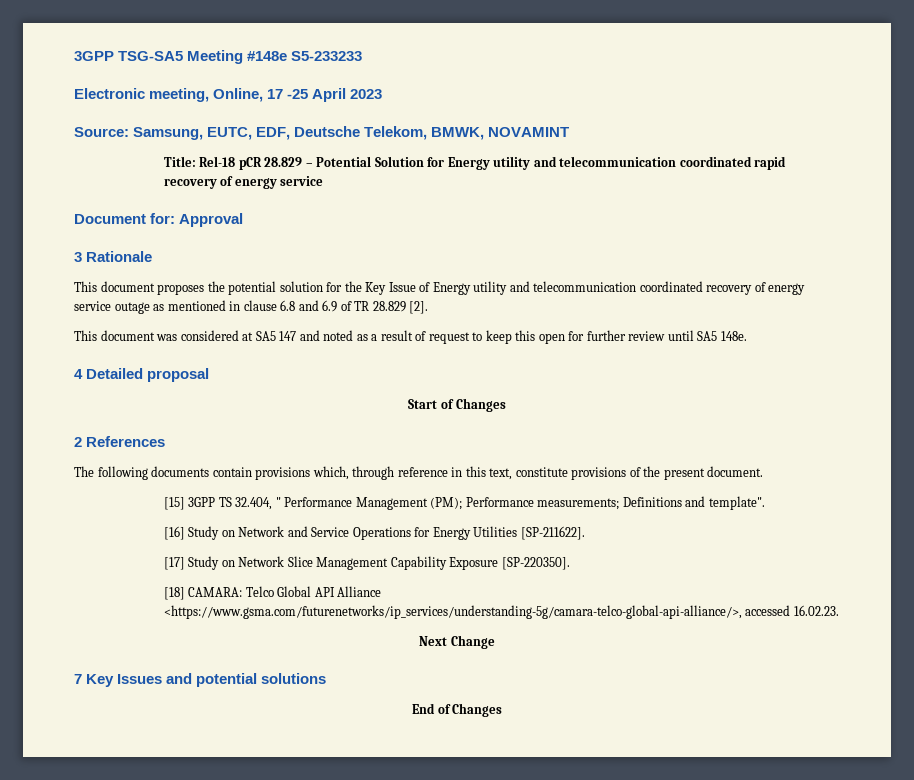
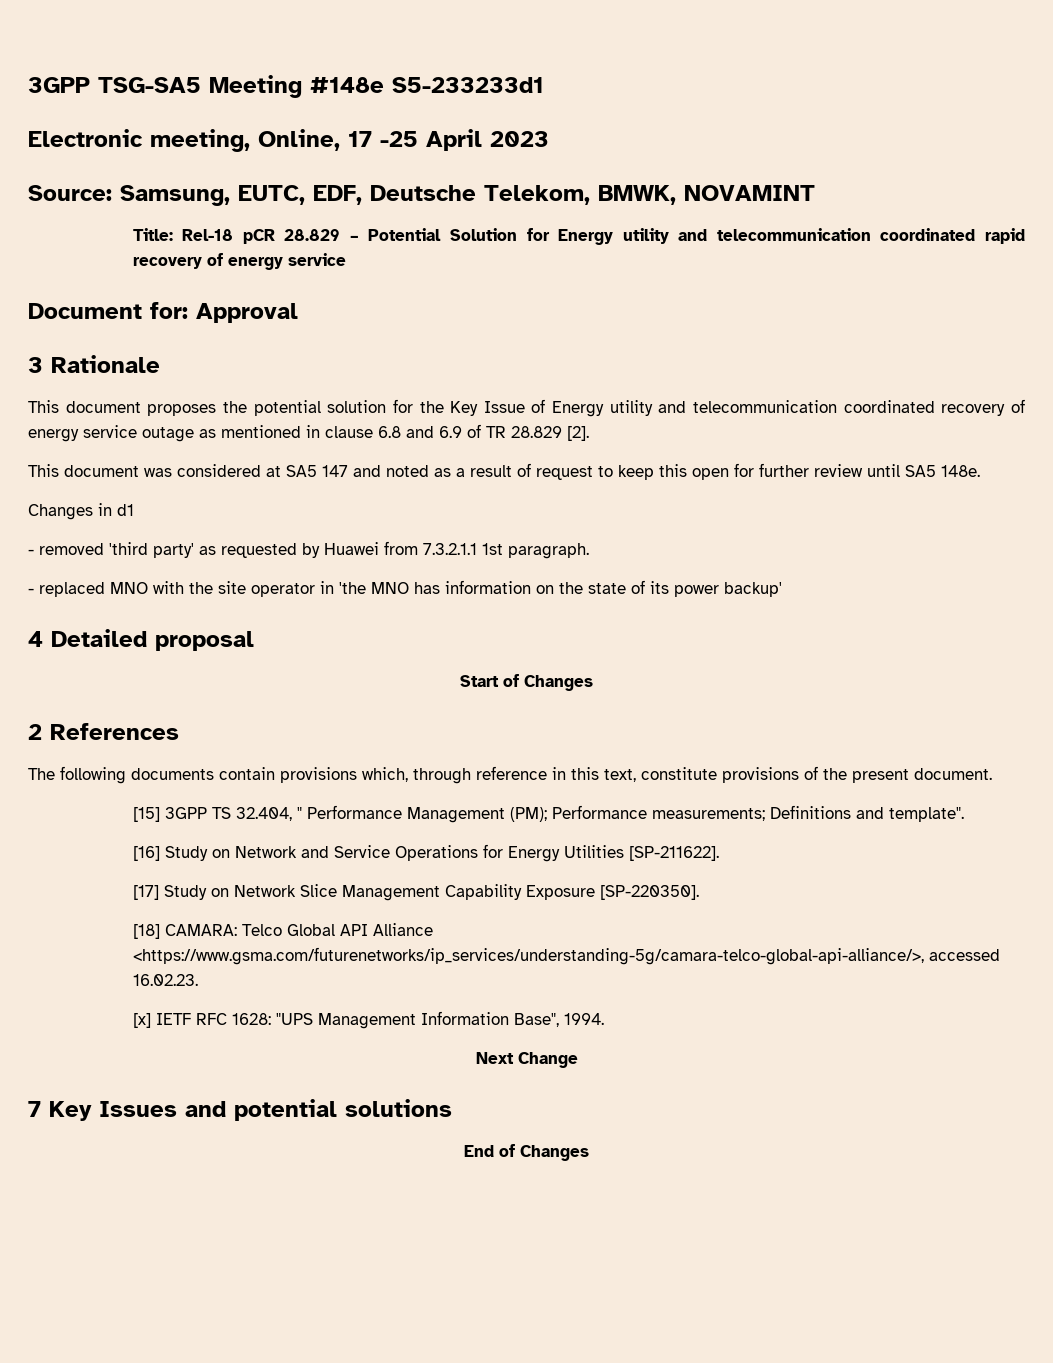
- 3GPP TSG-SA5 Meeting #148e S5-233233
+ 3GPP TSG-SA5 Meeting #148e S5-233233d1
+ Changes in d1
+ - removed 'third party' as requested by Huawei from 7.3.2.1.1 1st paragraph.
+ - replaced MNO with the site operator in 'the MNO has information on the state of its power backup'
+ [x] IETF RFC 1628: "UPS Management Information Base", 1994.

